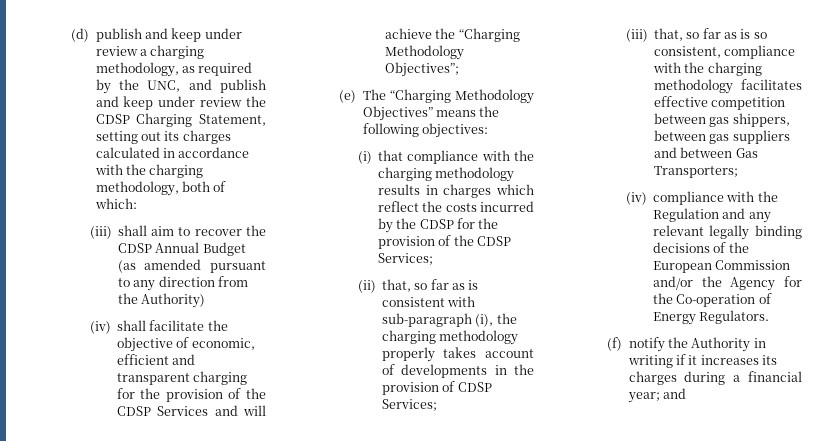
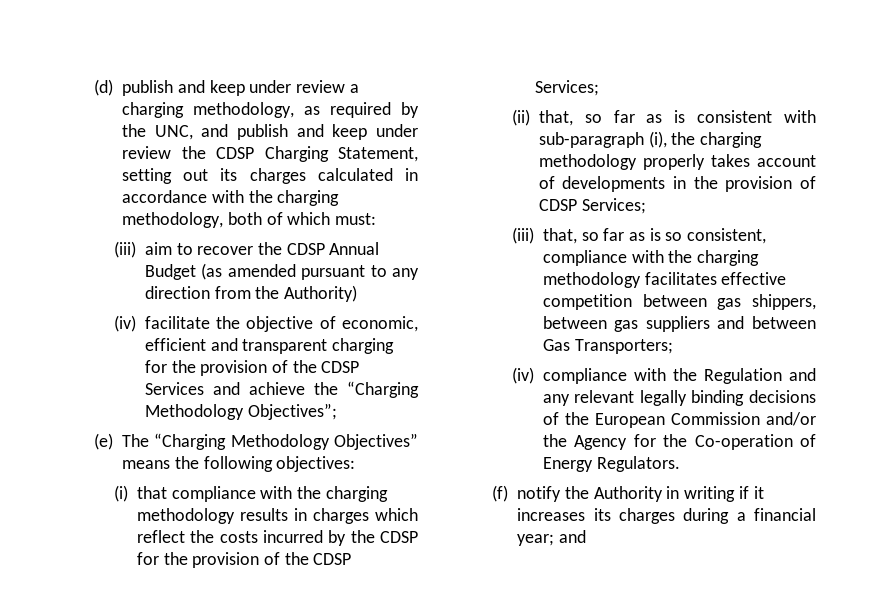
- (d) publish and keep under review a charging methodology, as required by the UNC, and publish and keep under review the CDSP Charging Statement, setting out its charges calculated in accordance with the charging methodology, both of which:
- (iii) shall aim to recover the CDSP Annual Budget (as amended pursuant to any direction from the Authority)
+ (d) publish and keep under review a charging methodology, as required by the UNC, and publish and keep under review the CDSP Charging Statement, setting out its charges calculated in accordance with the charging methodology, both of which must:
+ (iii) aim to recover the CDSP Annual Budget (as amended pursuant to any direction from the Authority)
- (iv) shall facilitate the objective of economic, efficient and transparent charging for the provision of the CDSP Services and will achieve the “Charging Methodology Objectives”;
+ (iv) facilitate the objective of economic, efficient and transparent charging for the provision of the CDSP Services and achieve the “Charging Methodology Objectives”;

